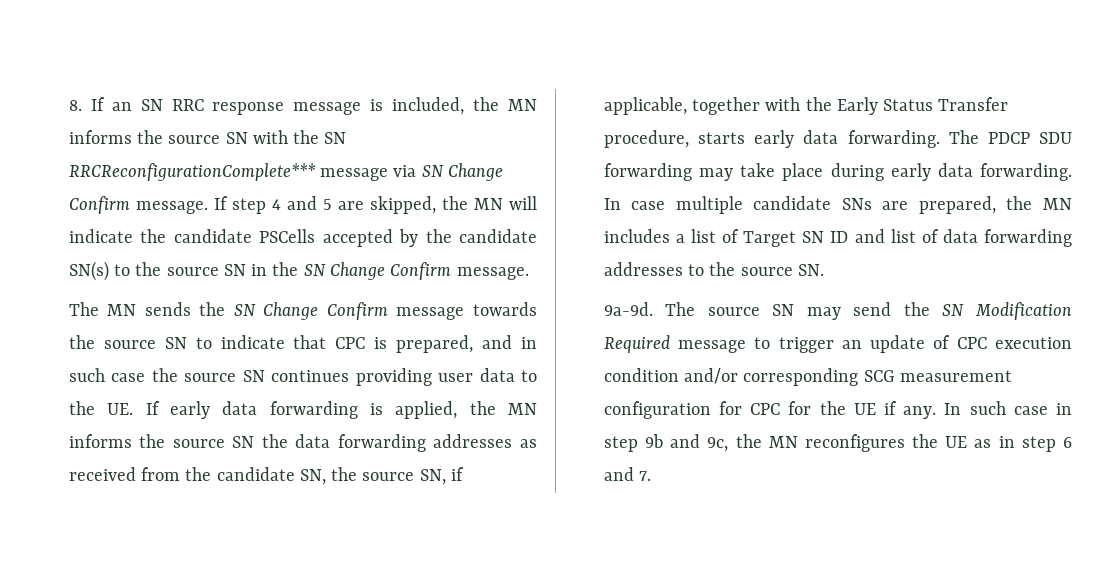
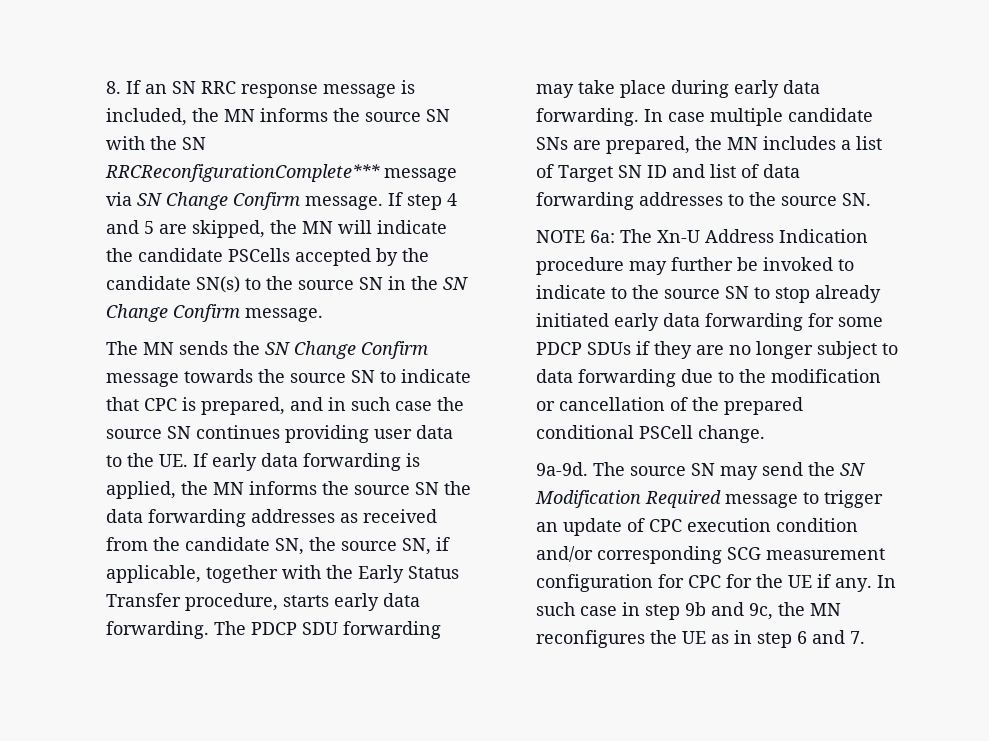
+ NOTE 6a: The Xn-U Address Indication procedure may further be invoked to indicate to the source SN to stop already initiated early data forwarding for some PDCP SDUs if they are no longer subject to data forwarding due to the modification or cancellation of the prepared conditional PSCell change.

